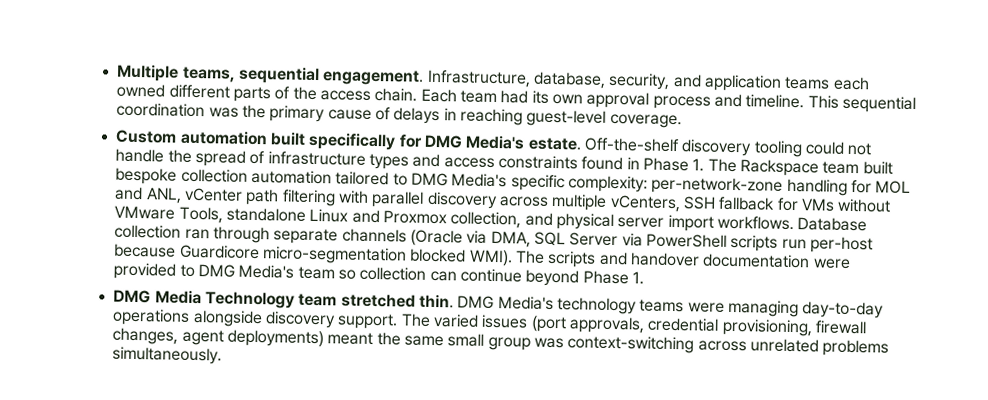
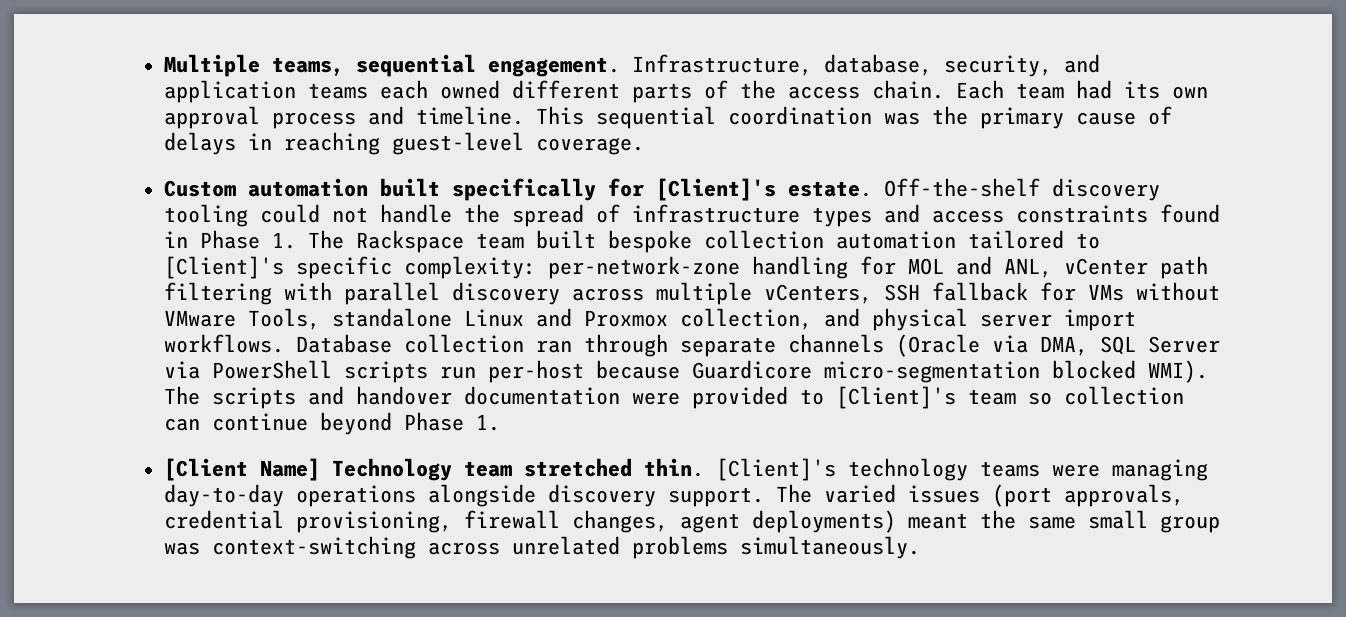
- Custom automation built specifically for DMG Media's estate.
+ Custom automation built specifically for [Client]'s estate.
- Off-the-shelf discovery tooling could not handle the spread of infrastructure types and access constraints found in Phase 1. The Rackspace team built bespoke collection automation tailored to DMG Media's specific complexity:
+ Off-the-shelf discovery tooling could not handle the spread of infrastructure types and access constraints found in Phase 1. The Rackspace team built bespoke collection automation tailored to [Client]'s specific complexity:
- The scripts and handover documentation were provided to DMG Media's team so collection can continue beyond Phase 1.
+ The scripts and handover documentation were provided to [Client]'s team so collection can continue beyond Phase 1.
- DMG Media Technology team stretched thin.
+ [Client Name] Technology team stretched thin.
- DMG Media's technology teams were managing day-to-day operations alongside discovery support.
+ [Client]'s technology teams were managing day-to-day operations alongside discovery support.

